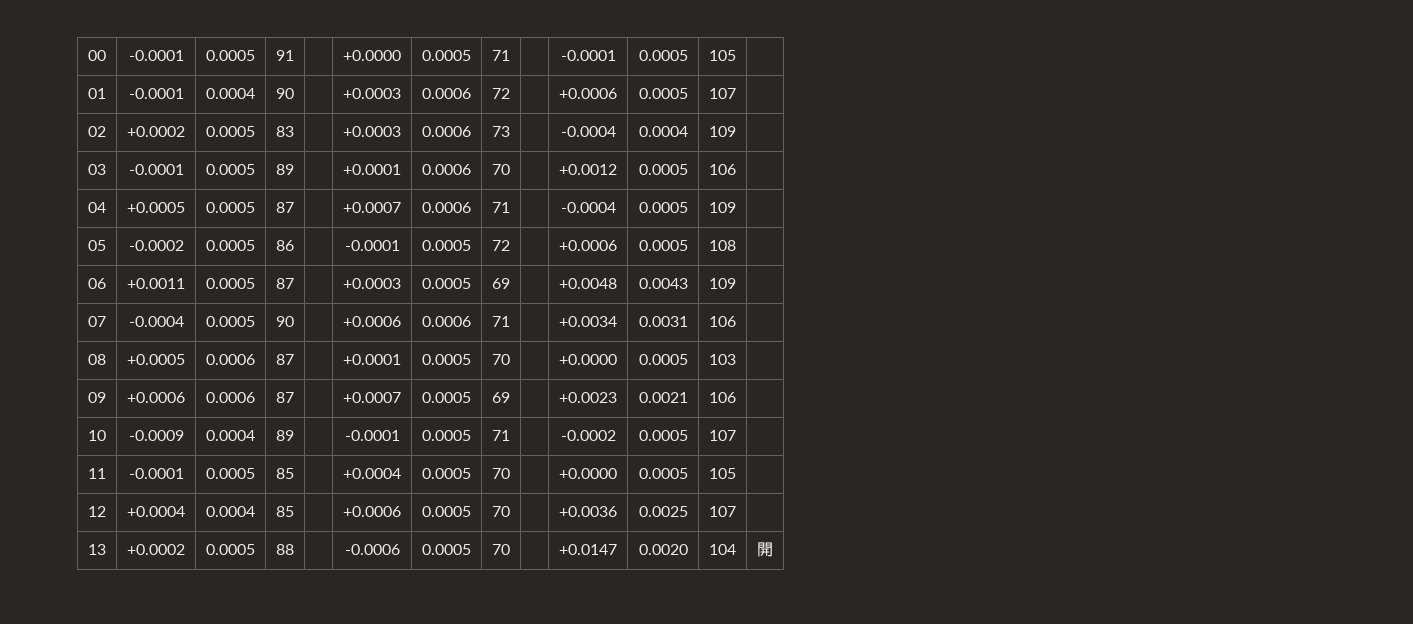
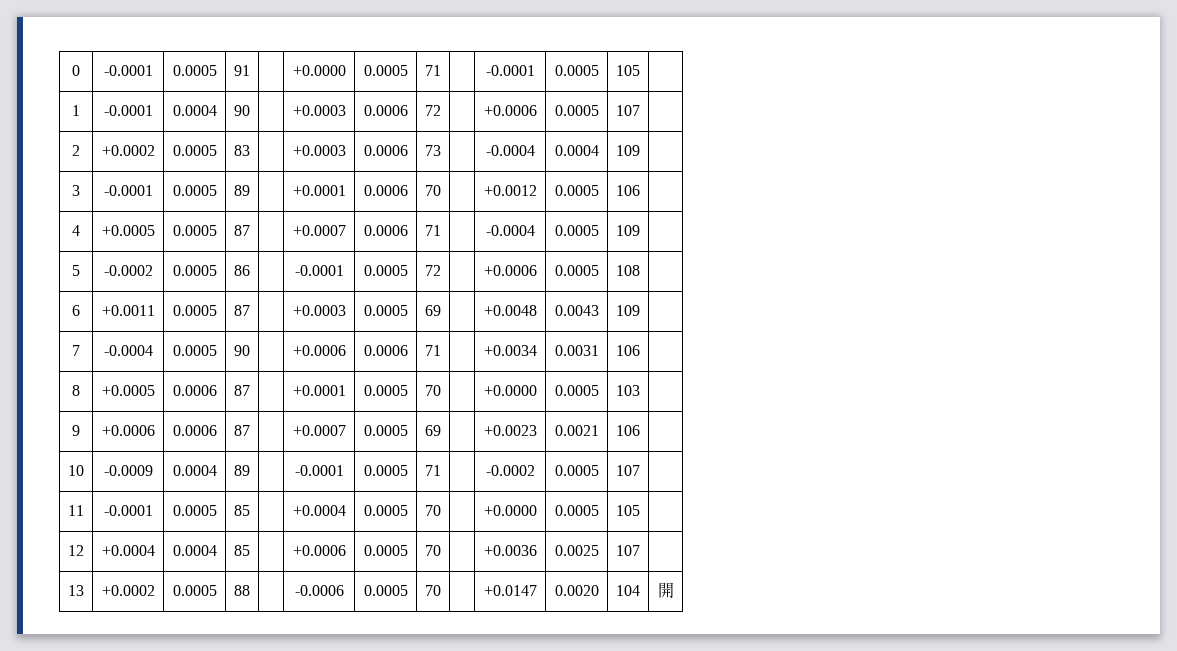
- 00 | -0.0001 | 0.0005 | 91 | | +0.0000 | 0.0005 | 71 | | -0.0001 | 0.0005 | 105 |
+ 0 | -0.0001 | 0.0005 | 91 | | +0.0000 | 0.0005 | 71 | | -0.0001 | 0.0005 | 105 |
- 01 | -0.0001 | 0.0004 | 90 | | +0.0003 | 0.0006 | 72 | | +0.0006 | 0.0005 | 107 |
+ 1 | -0.0001 | 0.0004 | 90 | | +0.0003 | 0.0006 | 72 | | +0.0006 | 0.0005 | 107 |
- 02 | +0.0002 | 0.0005 | 83 | | +0.0003 | 0.0006 | 73 | | -0.0004 | 0.0004 | 109 |
+ 2 | +0.0002 | 0.0005 | 83 | | +0.0003 | 0.0006 | 73 | | -0.0004 | 0.0004 | 109 |
- 03 | -0.0001 | 0.0005 | 89 | | +0.0001 | 0.0006 | 70 | | +0.0012 | 0.0005 | 106 |
+ 3 | -0.0001 | 0.0005 | 89 | | +0.0001 | 0.0006 | 70 | | +0.0012 | 0.0005 | 106 |
- 04 | +0.0005 | 0.0005 | 87 | | +0.0007 | 0.0006 | 71 | | -0.0004 | 0.0005 | 109 |
+ 4 | +0.0005 | 0.0005 | 87 | | +0.0007 | 0.0006 | 71 | | -0.0004 | 0.0005 | 109 |
- 05 | -0.0002 | 0.0005 | 86 | | -0.0001 | 0.0005 | 72 | | +0.0006 | 0.0005 | 108 |
+ 5 | -0.0002 | 0.0005 | 86 | | -0.0001 | 0.0005 | 72 | | +0.0006 | 0.0005 | 108 |
- 06 | +0.0011 | 0.0005 | 87 | | +0.0003 | 0.0005 | 69 | | +0.0048 | 0.0043 | 109 |
+ 6 | +0.0011 | 0.0005 | 87 | | +0.0003 | 0.0005 | 69 | | +0.0048 | 0.0043 | 109 |
- 07 | -0.0004 | 0.0005 | 90 | | +0.0006 | 0.0006 | 71 | | +0.0034 | 0.0031 | 106 |
+ 7 | -0.0004 | 0.0005 | 90 | | +0.0006 | 0.0006 | 71 | | +0.0034 | 0.0031 | 106 |
- 08 | +0.0005 | 0.0006 | 87 | | +0.0001 | 0.0005 | 70 | | +0.0000 | 0.0005 | 103 |
+ 8 | +0.0005 | 0.0006 | 87 | | +0.0001 | 0.0005 | 70 | | +0.0000 | 0.0005 | 103 |
- 09 | +0.0006 | 0.0006 | 87 | | +0.0007 | 0.0005 | 69 | | +0.0023 | 0.0021 | 106 |
+ 9 | +0.0006 | 0.0006 | 87 | | +0.0007 | 0.0005 | 69 | | +0.0023 | 0.0021 | 106 |

